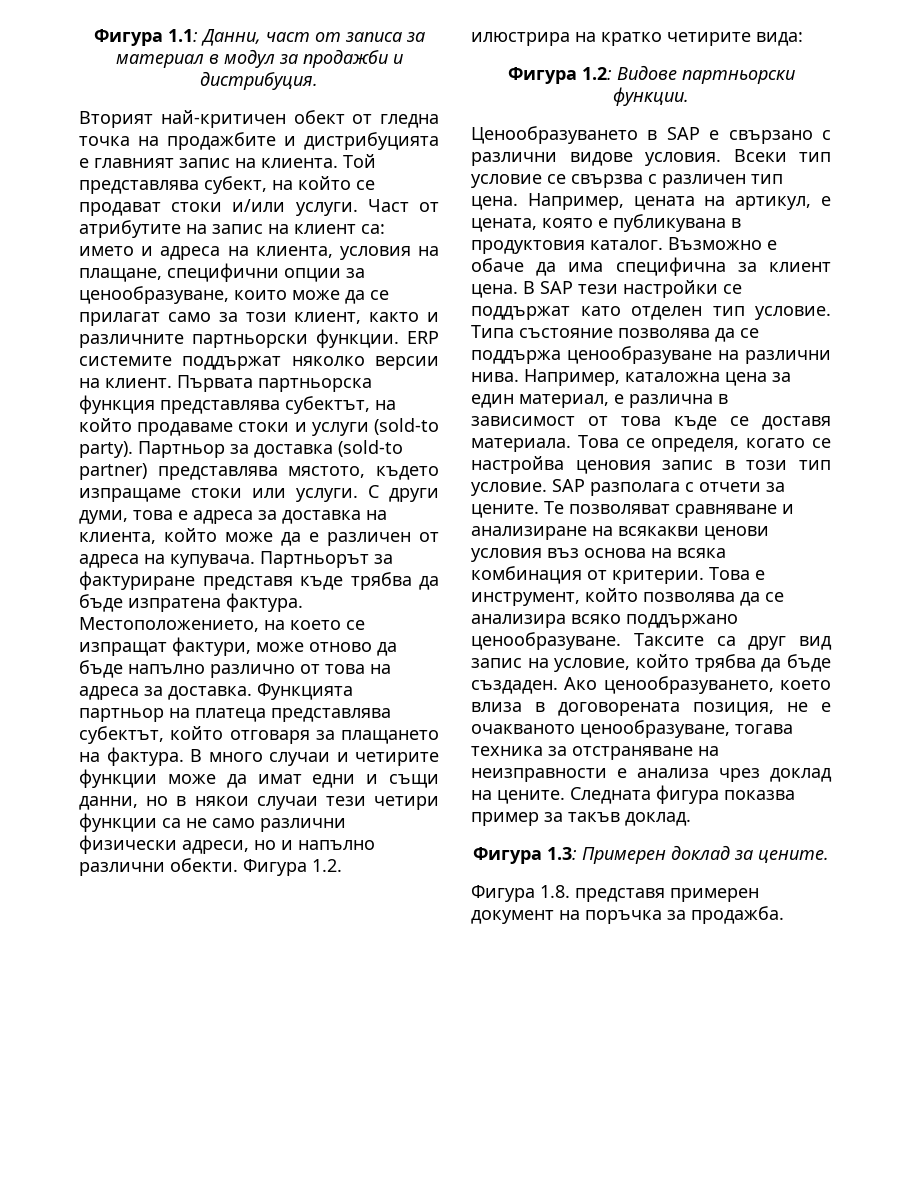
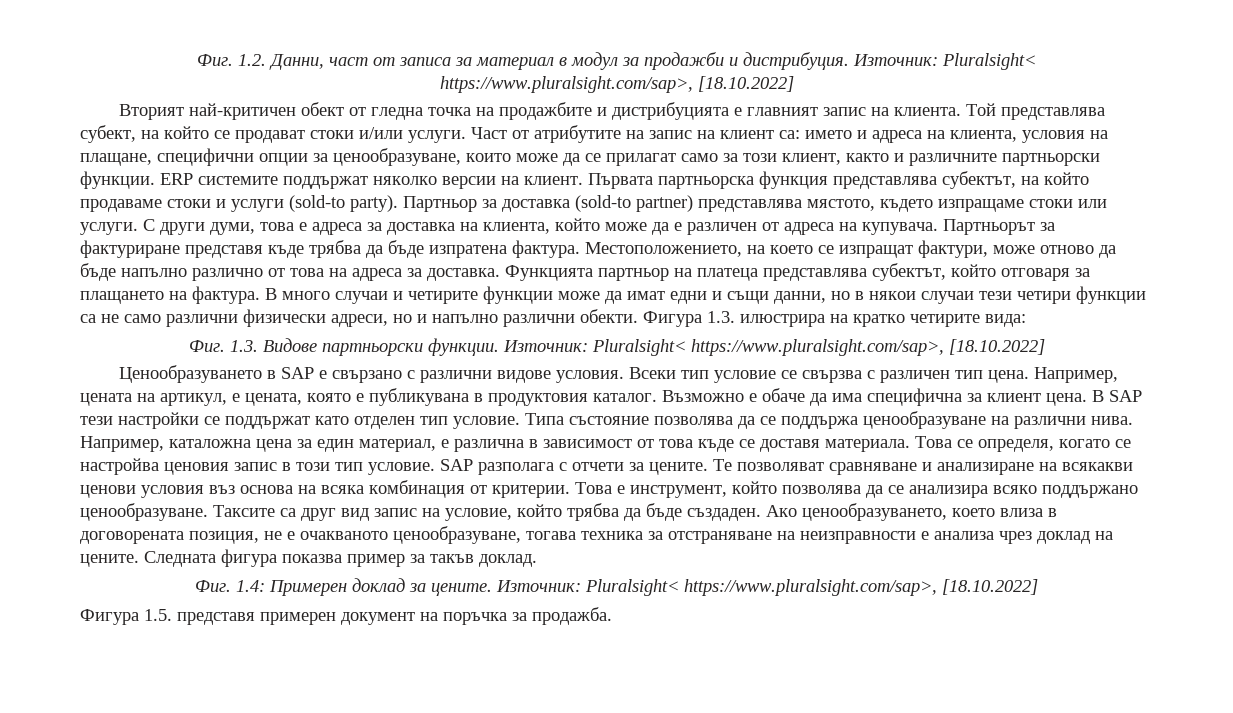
- Фигура 1.1: Данни, част от записа за материал в модул за продажби и дистрибуция.
+ Фиг. 1.2. Данни, част от записа за материал в модул за продажби и дистрибуция. Източник: Pluralsight< https://www.pluralsight.com/sap>, [18.10.2022]
- Фигура 1.2. илюстрира на кратко четирите вида:
+ Фигура 1.3. илюстрира на кратко четирите вида:
- Фигура 1.2: Видове партньорски функции.
+ Фиг. 1.3. Видове партньорски функции. Източник: Pluralsight< https://www.pluralsight.com/sap>, [18.10.2022]
- Фигура 1.3: Примерен доклад за цените.
- Фигура 1.8. представя примерен документ на поръчка за продажба.
+ Фиг. 1.4: Примерен доклад за цените. Източник: Pluralsight< https://www.pluralsight.com/sap>, [18.10.2022]
+ Фигура 1.5. представя примерен документ на поръчка за продажба.

